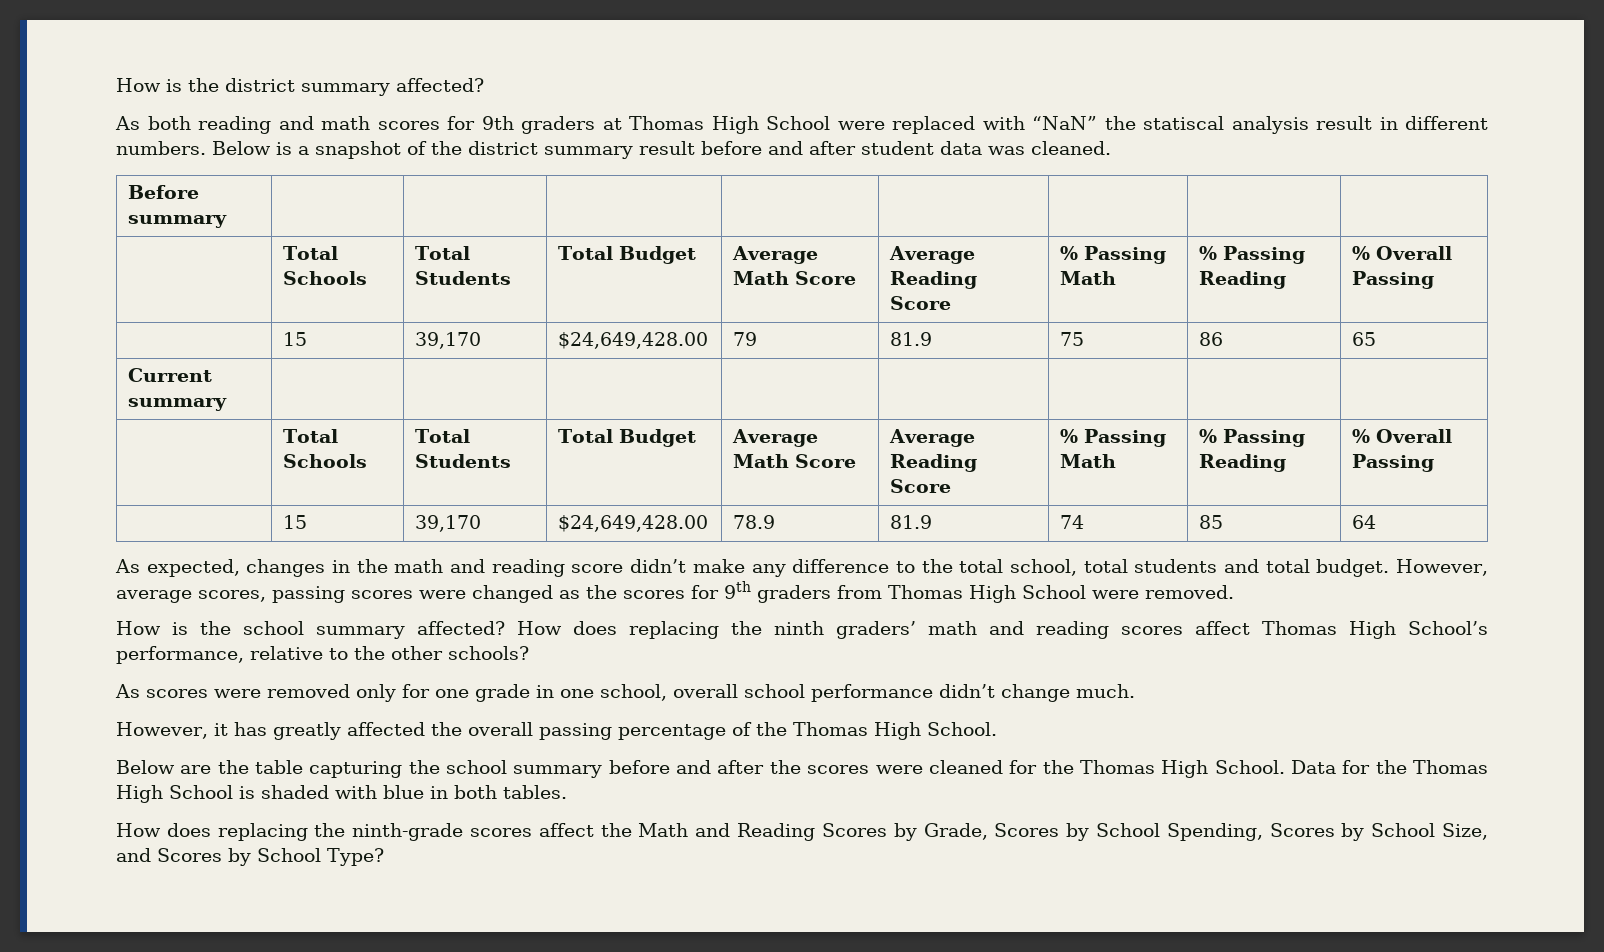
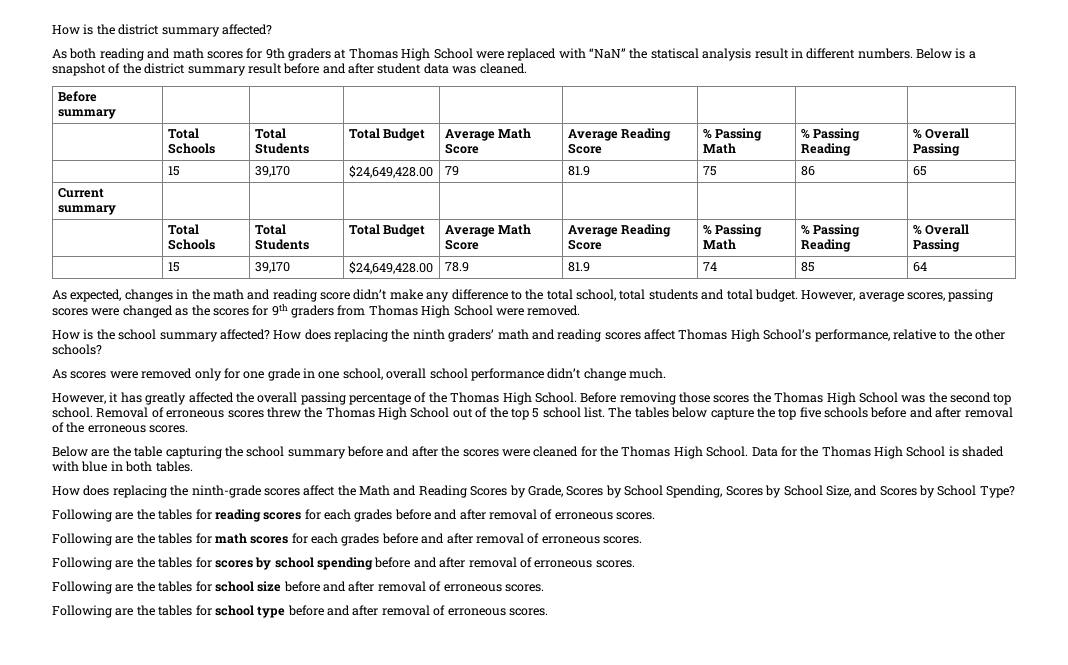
+ Before removing those scores the Thomas High School was the second top school. Removal of erroneous scores threw the Thomas High School out of the top 5 school list. The tables below capture the top five schools before and after removal of the erroneous scores.
+ Following are the tables for reading scores for each grades before and after removal of erroneous scores.
+ Following are the tables for math scores for each grades before and after removal of erroneous scores.
+ Following are the tables for scores by school spending before and after removal of erroneous scores.
+ Following are the tables for school size before and after removal of erroneous scores.
+ Following are the tables for school type before and after removal of erroneous scores.

